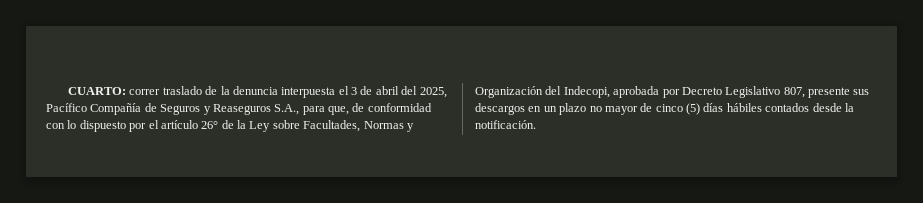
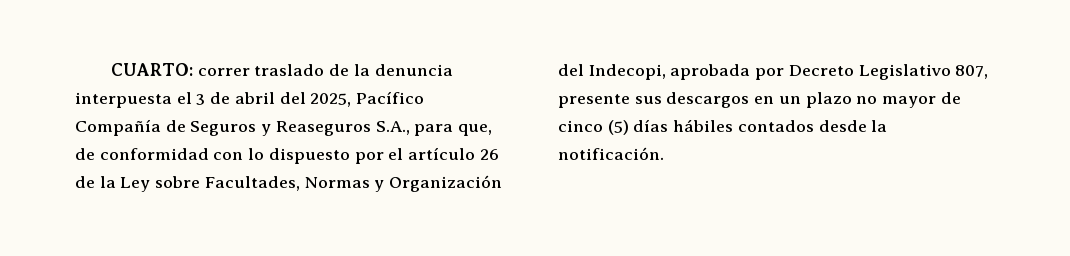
- correr traslado de la denuncia interpuesta el 3 de abril del 2025, Pacífico Compañía de Seguros y Reaseguros S.A., para que, de conformidad con lo dispuesto por el artículo 26° de la Ley sobre Facultades, Normas y Organización del Indecopi, aprobada por Decreto Legislativo 807, presente sus descargos en un plazo no mayor de cinco (5) días hábiles contados desde la notificación.
+ correr traslado de la denuncia interpuesta el 3 de abril del 2025, Pacífico Compañía de Seguros y Reaseguros S.A., para que, de conformidad con lo dispuesto por el artículo 26 de la Ley sobre Facultades, Normas y Organización del Indecopi, aprobada por Decreto Legislativo 807, presente sus descargos en un plazo no mayor de cinco (5) días hábiles contados desde la notificación.

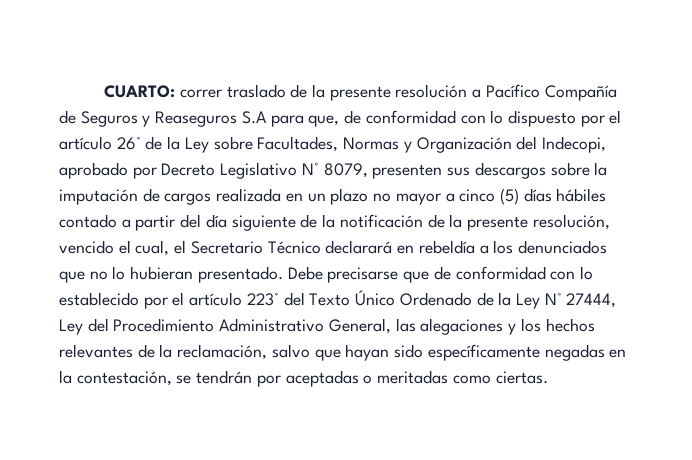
- CUARTO: correr traslado de la denuncia interpuesta el 3 de abril del 2025, Pacífico Compañía de Seguros y Reaseguros S.A., para que, de conformidad con lo dispuesto por el artículo 26 de la Ley sobre Facultades, Normas y Organización del Indecopi, aprobada por Decreto Legislativo 807, presente sus descargos en un plazo no mayor de cinco (5) días hábiles contados desde la notificación.
+ CUARTO: correr traslado de la presente resolución a Pacífico Compañía de Seguros y Reaseguros S.A para que, de conformidad con lo dispuesto por el artículo 26° de la Ley sobre Facultades, Normas y Organización del Indecopi, aprobado por Decreto Legislativo N° 8079, presenten sus descargos sobre la imputación de cargos realizada en un plazo no mayor a cinco (5) días hábiles contado a partir del día siguiente de la notificación de la presente resolución, vencido el cual, el Secretario Técnico declarará en rebeldía a los denunciados que no lo hubieran presentado. Debe precisarse que de conformidad con lo establecido por el artículo 223° del Texto Único Ordenado de la Ley N° 27444, Ley del Procedimiento Administrativo General, las alegaciones y los hechos relevantes de la reclamación, salvo que hayan sido específicamente negadas en la contestación, se tendrán por aceptadas o meritadas como ciertas.

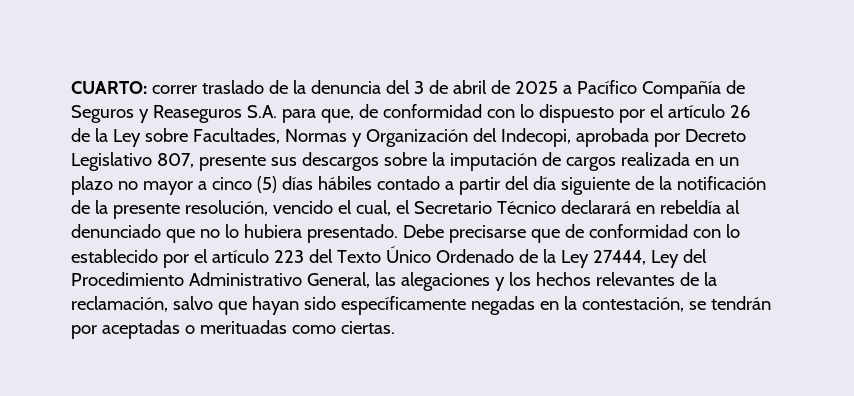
- correr traslado de la presente resolución a Pacífico Compañía de Seguros y Reaseguros S.A para que, de conformidad con lo dispuesto por el artículo 26° de la Ley sobre Facultades, Normas y Organización del Indecopi, aprobado por Decreto Legislativo N° 8079, presenten sus descargos sobre la imputación de cargos realizada en un plazo no mayor a cinco (5) días hábiles contado a partir del día siguiente de la notificación de la presente resolución, vencido el cual, el Secretario Técnico declarará en rebeldía a los denunciados que no lo hubieran presentado.
+ correr traslado de la denuncia del 3 de abril de 2025 a Pacífico Compañía de Seguros y Reaseguros S.A. para que, de conformidad con lo dispuesto por el artículo 26 de la Ley sobre Facultades, Normas y Organización del Indecopi, aprobada por Decreto Legislativo 807, presente sus descargos sobre la imputación de cargos realizada en un plazo no mayor a cinco (5) días hábiles contado a partir del día siguiente de la notificación de la presente resolución, vencido el cual, el Secretario Técnico declarará en rebeldía al denunciado que no lo hubiera presentado.
- Debe precisarse que de conformidad con lo establecido por el artículo 223° del Texto Único Ordenado de la Ley N° 27444, Ley del Procedimiento Administrativo General, las alegaciones y los hechos relevantes de la reclamación, salvo que hayan sido específicamente negadas en la contestación, se tendrán por aceptadas o meritadas como ciertas.
+ Debe precisarse que de conformidad con lo establecido por el artículo 223 del Texto Único Ordenado de la Ley 27444, Ley del Procedimiento Administrativo General, las alegaciones y los hechos relevantes de la reclamación, salvo que hayan sido específicamente negadas en la contestación, se tendrán por aceptadas o merituadas como ciertas.

